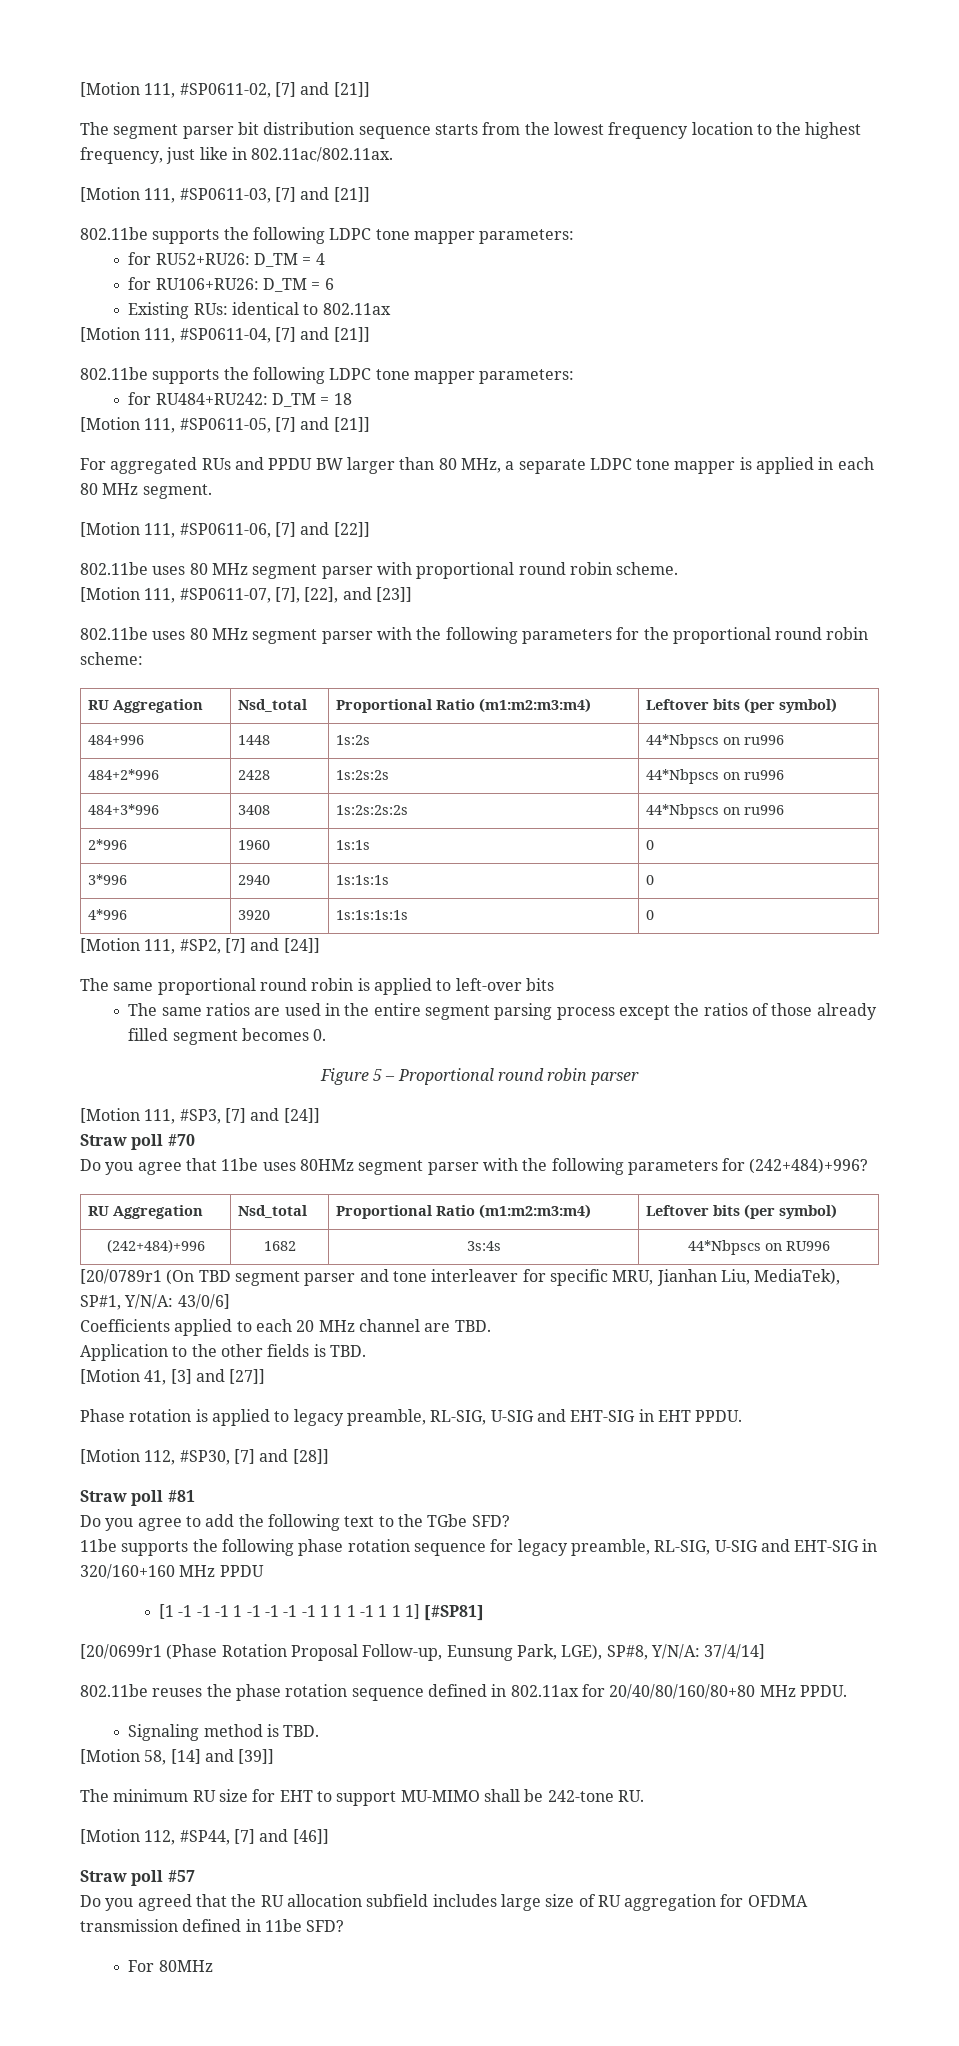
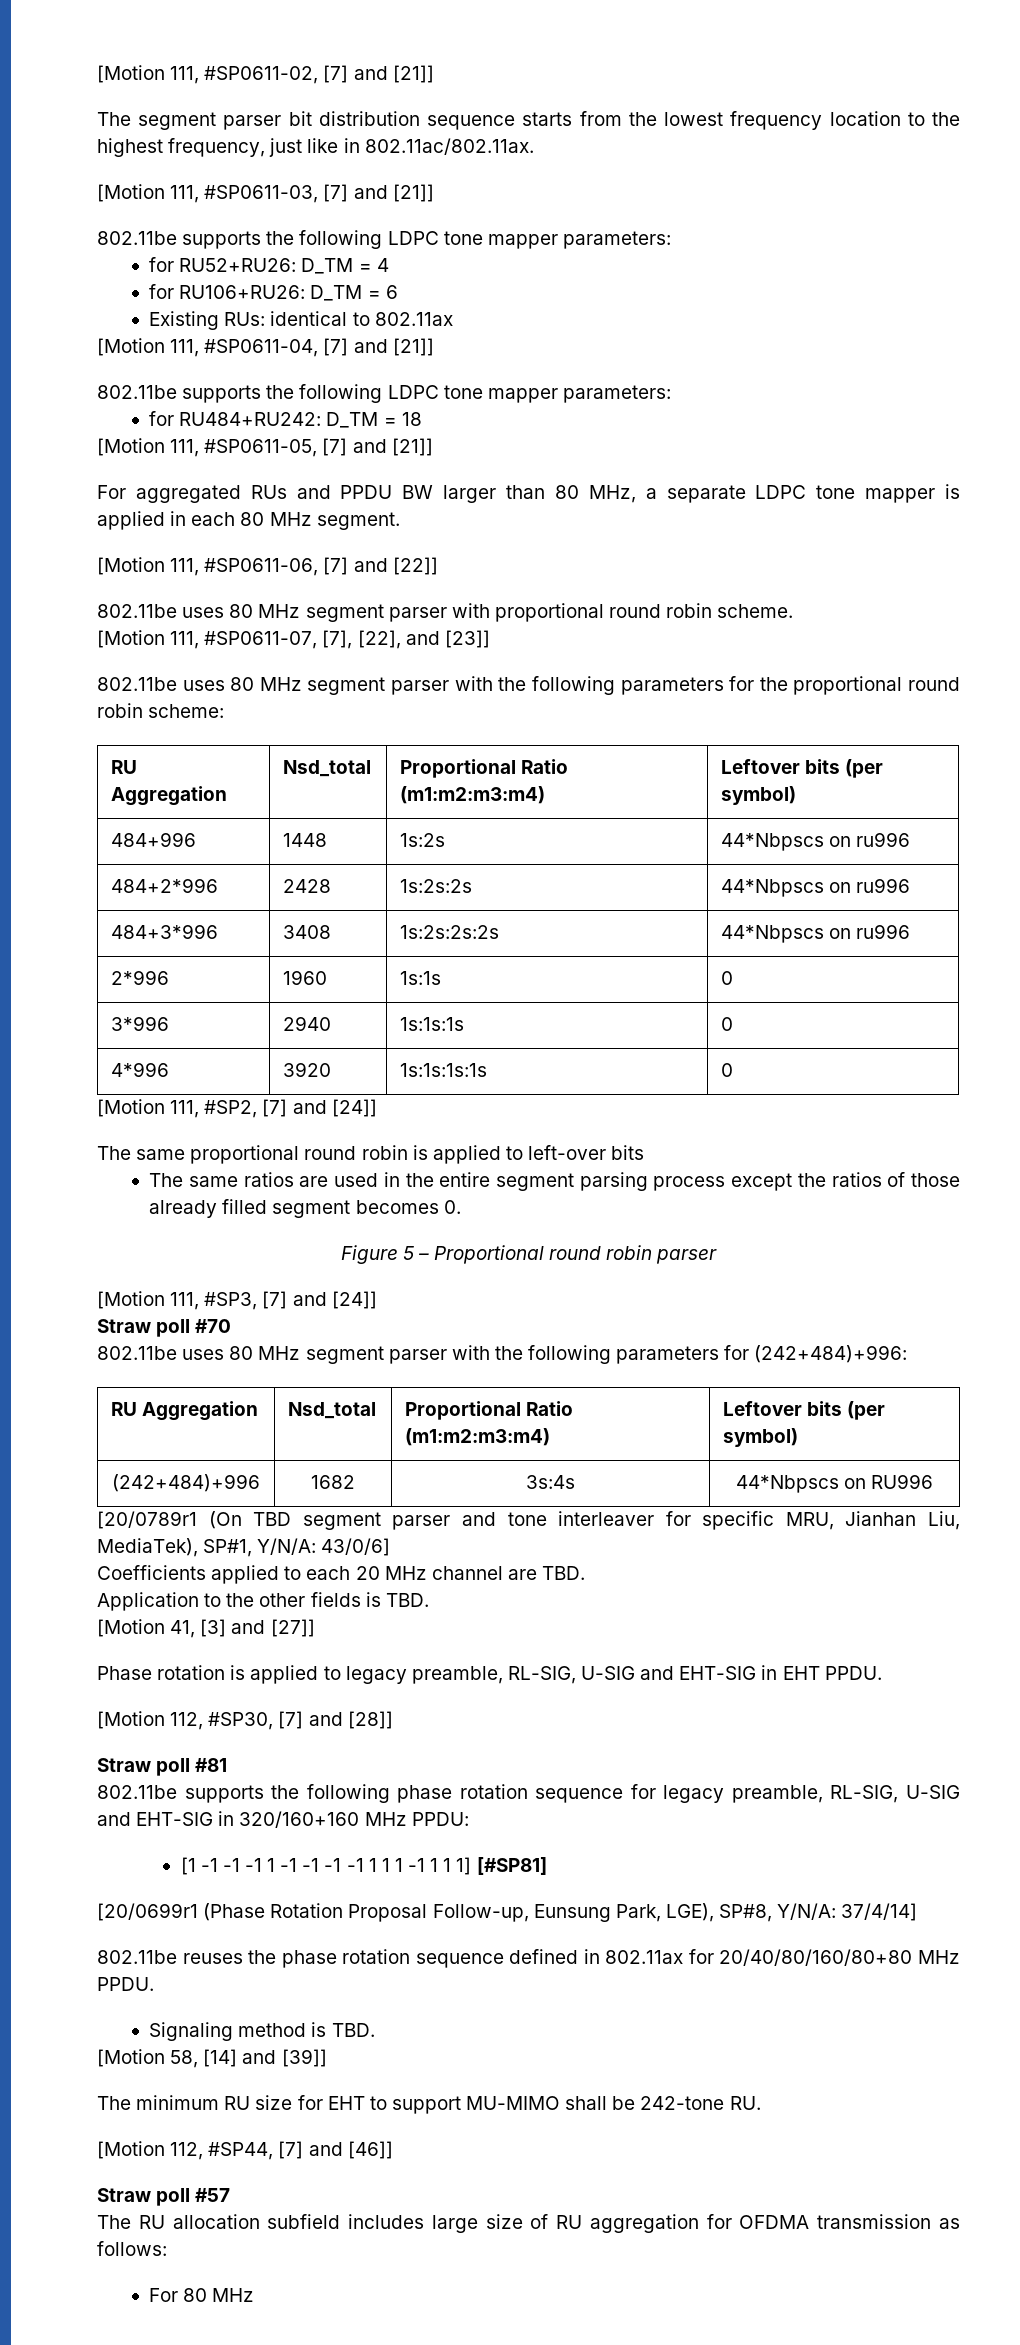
- Do you agree that 11be uses 80HMz segment parser with the following parameters for (242+484)+996?
+ 802.11be uses 80 MHz segment parser with the following parameters for (242+484)+996:
- Do you agree to add the following text to the TGbe SFD?
- 11be supports the following phase rotation sequence for legacy preamble, RL-SIG, U-SIG and EHT-SIG in 320/160+160 MHz PPDU
+ 802.11be supports the following phase rotation sequence for legacy preamble, RL-SIG, U-SIG and EHT-SIG in 320/160+160 MHz PPDU:
- Do you agreed that the RU allocation subfield includes large size of RU aggregation for OFDMA transmission defined in 11be SFD?
- For 80MHz
+ The RU allocation subfield includes large size of RU aggregation for OFDMA transmission as follows:
+ For 80 MHz

